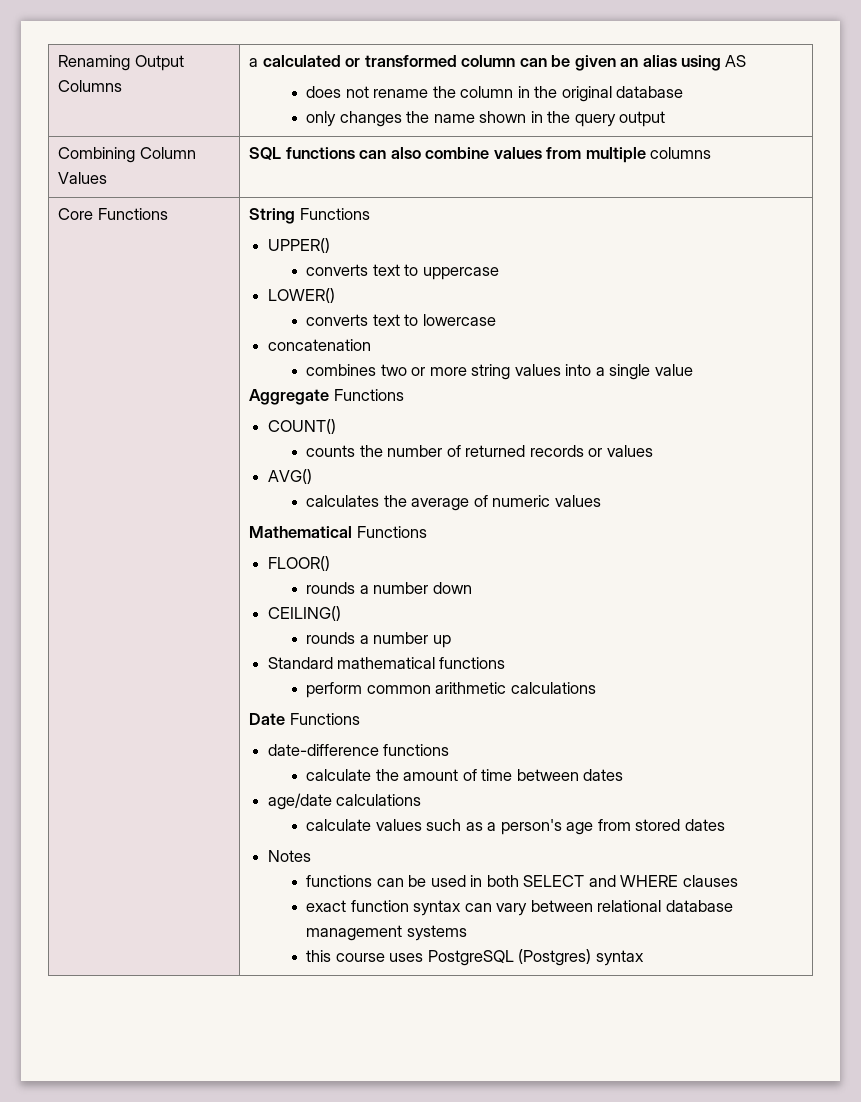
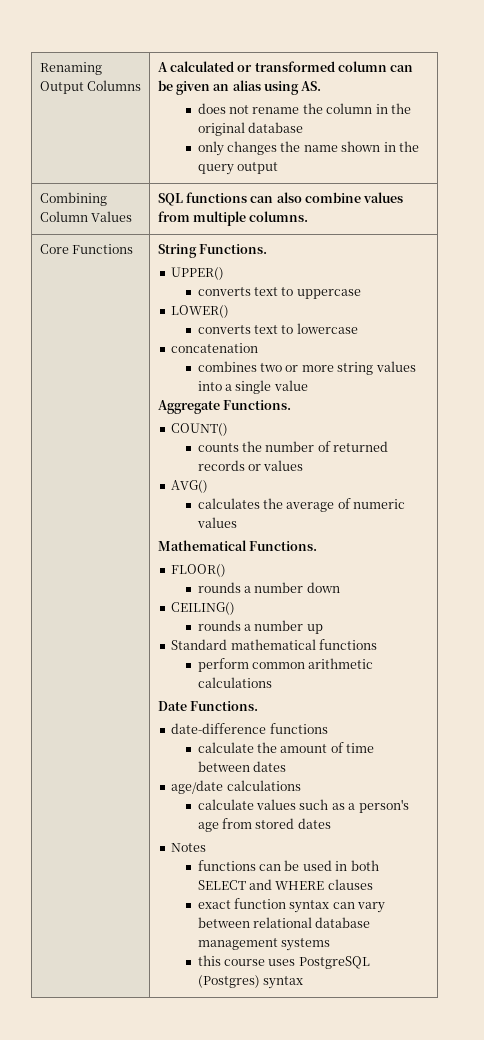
- Renaming Output Columns | a calculated or transformed column can be given an alias using AS
+ Renaming Output Columns | A calculated or transformed column can be given an alias using AS.
- Combining Column Values | SQL functions can also combine values from multiple columns
+ Combining Column Values | SQL functions can also combine values from multiple columns.
- String Functions
+ String Functions.
- Aggregate Functions
+ Aggregate Functions.
- Mathematical Functions
+ Mathematical Functions.
- Date Functions
+ Date Functions.

